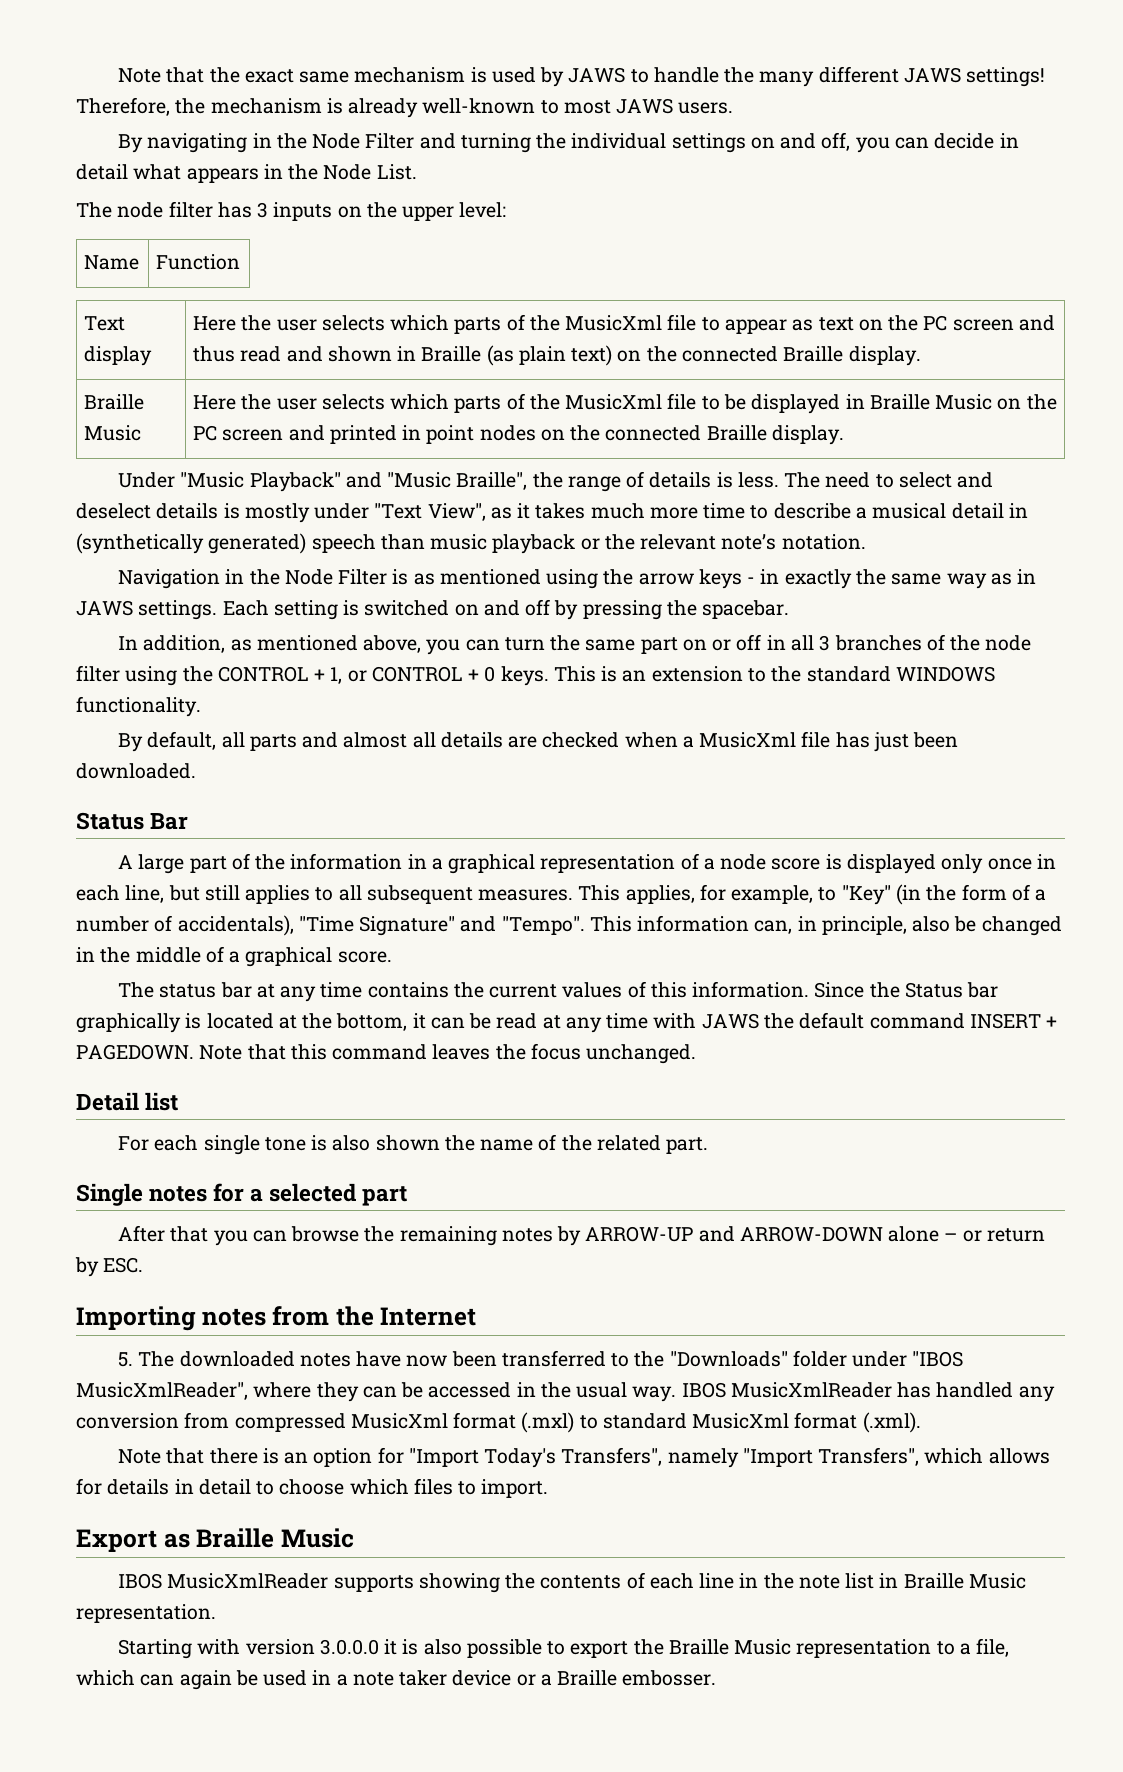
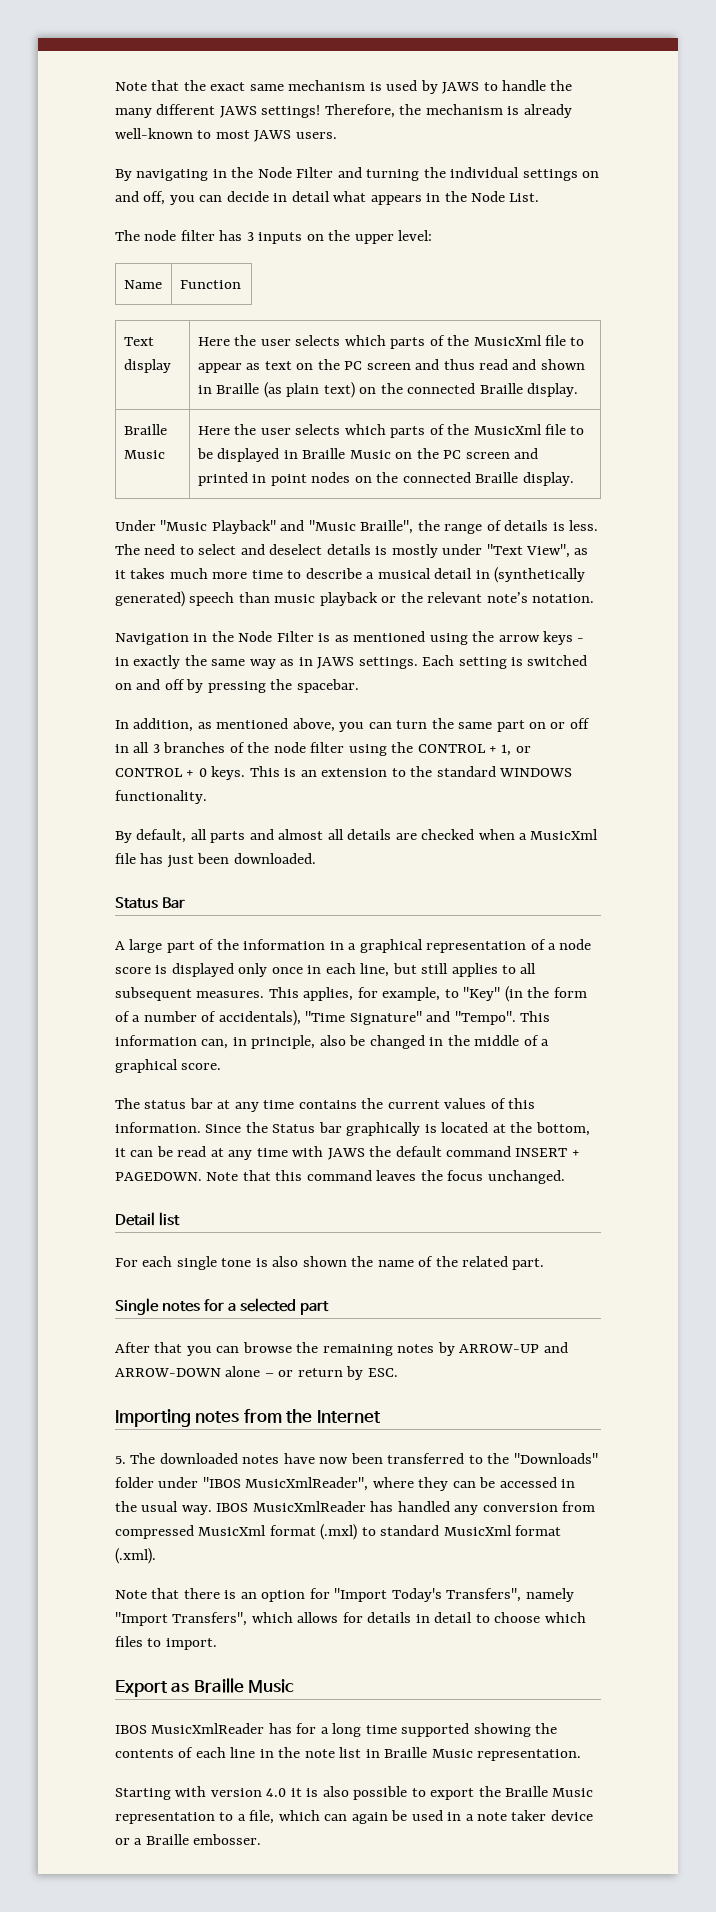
- IBOS MusicXmlReader supports showing the contents of each line in the note list in Braille Music representation.
+ IBOS MusicXmlReader has for a long time supported showing the contents of each line in the note list in Braille Music representation.
- Starting with version 3.0.0.0 it is also possible to export the Braille Music representation to a file, which can again be used in a note taker device or a Braille embosser.
+ Starting with version 4.0 it is also possible to export the Braille Music representation to a file, which can again be used in a note taker device or a Braille embosser.

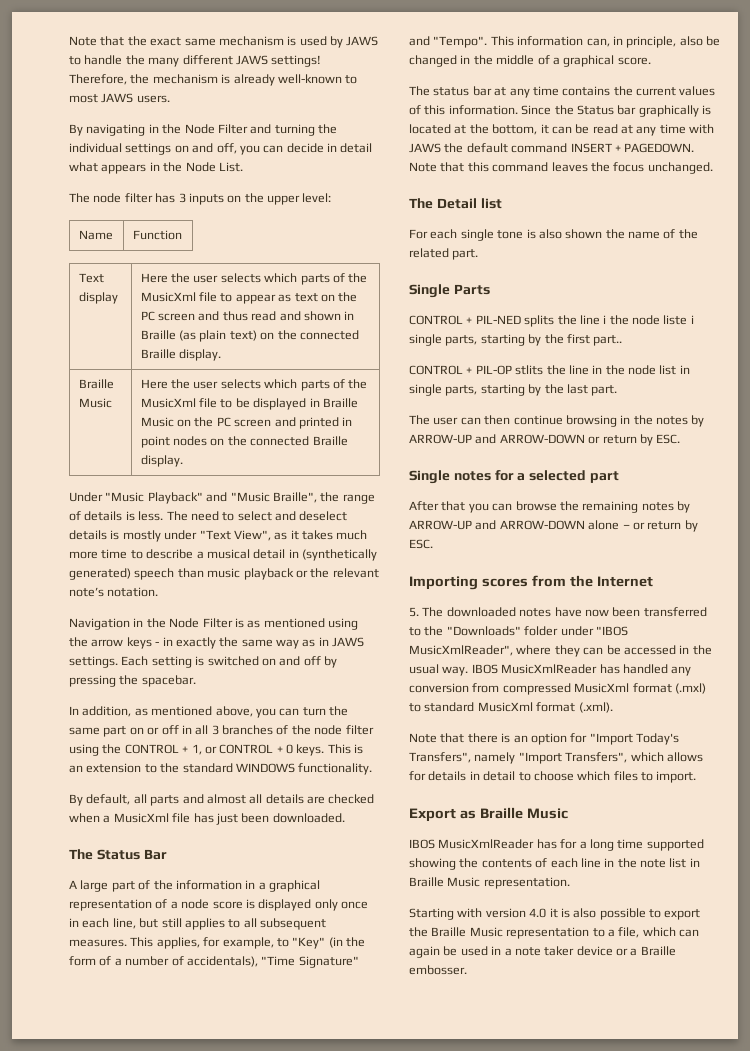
- Status Bar
+ The Status Bar
- Detail list
+ The Detail list
+ Single Parts
+ CONTROL + PIL-NED splits the line i the node liste i single parts, starting by the first part..
+ CONTROL + PIL-OP stlits the line in the node list in single parts, starting by the last part.
+ The user can then continue browsing in the notes by ARROW-UP and ARROW-DOWN or return by ESC.
- Importing notes from the Internet
+ Importing scores from the Internet

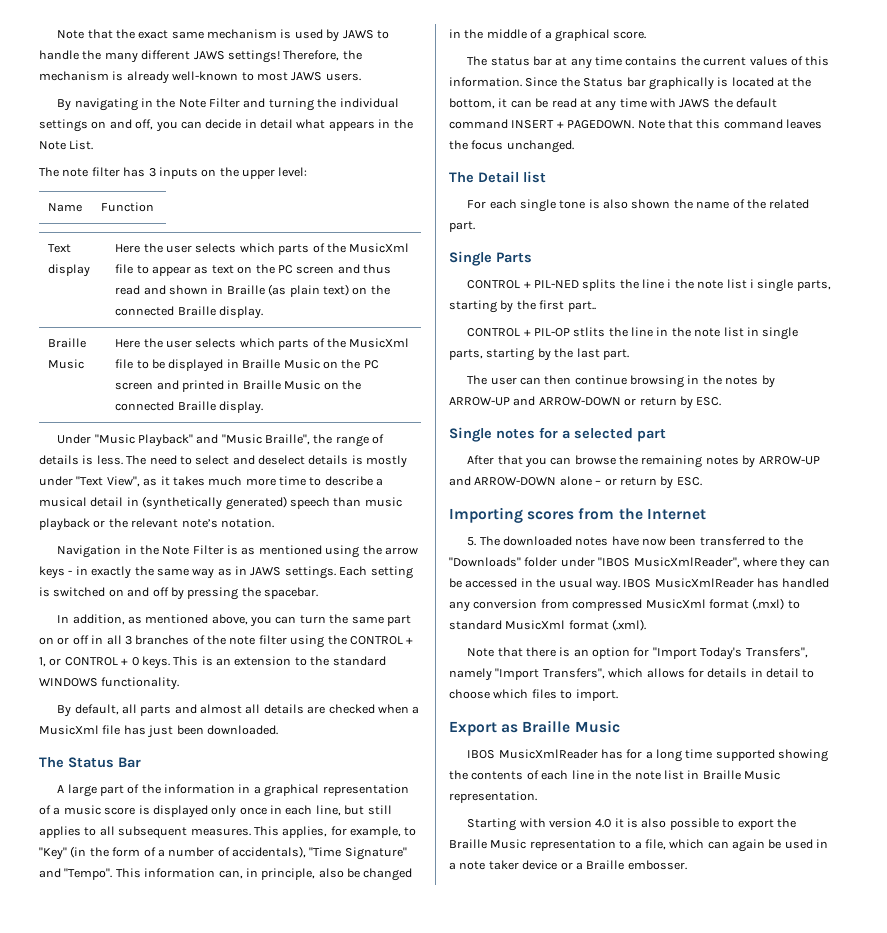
- By navigating in the Node Filter and turning the individual settings on and off, you can decide in detail what appears in the Node List.
+ By navigating in the Note Filter and turning the individual settings on and off, you can decide in detail what appears in the Note List.
- The node filter has 3 inputs on the upper level:
+ The note filter has 3 inputs on the upper level:
- Braille Music | Here the user selects which parts of the MusicXml file to be displayed in Braille Music on the PC screen and printed in point nodes on the connected Braille display.
+ Braille Music | Here the user selects which parts of the MusicXml file to be displayed in Braille Music on the PC screen and printed in Braille Music on the connected Braille display.
- Navigation in the Node Filter is as mentioned using the arrow keys - in exactly the same way as in JAWS settings.
+ Navigation in the Note Filter is as mentioned using the arrow keys - in exactly the same way as in JAWS settings.
- In addition, as mentioned above, you can turn the same part on or off in all 3 branches of the node filter using the CONTROL + 1, or CONTROL + 0 keys.
+ In addition, as mentioned above, you can turn the same part on or off in all 3 branches of the note filter using the CONTROL + 1, or CONTROL + 0 keys.
- A large part of the information in a graphical representation of a node score is displayed only once in each line, but still applies to all subsequent measures.
+ A large part of the information in a graphical representation of a music score is displayed only once in each line, but still applies to all subsequent measures.
- CONTROL + PIL-NED splits the line i the node liste i single parts, starting by the first part..
+ CONTROL + PIL-NED splits the line i the note list i single parts, starting by the first part..
- CONTROL + PIL-OP stlits the line in the node list in single parts, starting by the last part.
+ CONTROL + PIL-OP stlits the line in the note list in single parts, starting by the last part.

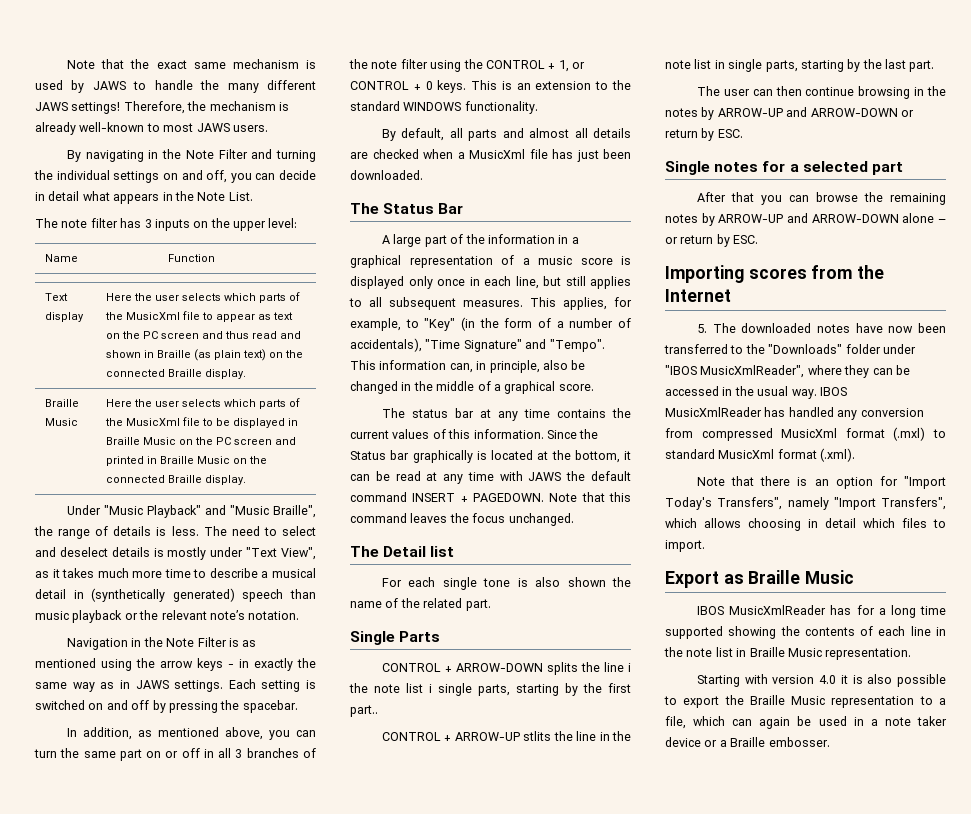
- CONTROL + PIL-NED splits the line i the note list i single parts, starting by the first part..
+ CONTROL + ARROW-DOWN splits the line i the note list i single parts, starting by the first part..
- CONTROL + PIL-OP stlits the line in the note list in single parts, starting by the last part.
+ CONTROL + ARROW-UP stlits the line in the note list in single parts, starting by the last part.
- Note that there is an option for "Import Today's Transfers", namely "Import Transfers", which allows for details in detail to choose which files to import.
+ Note that there is an option for "Import Today's Transfers", namely "Import Transfers", which allows choosing in detail which files to import.

